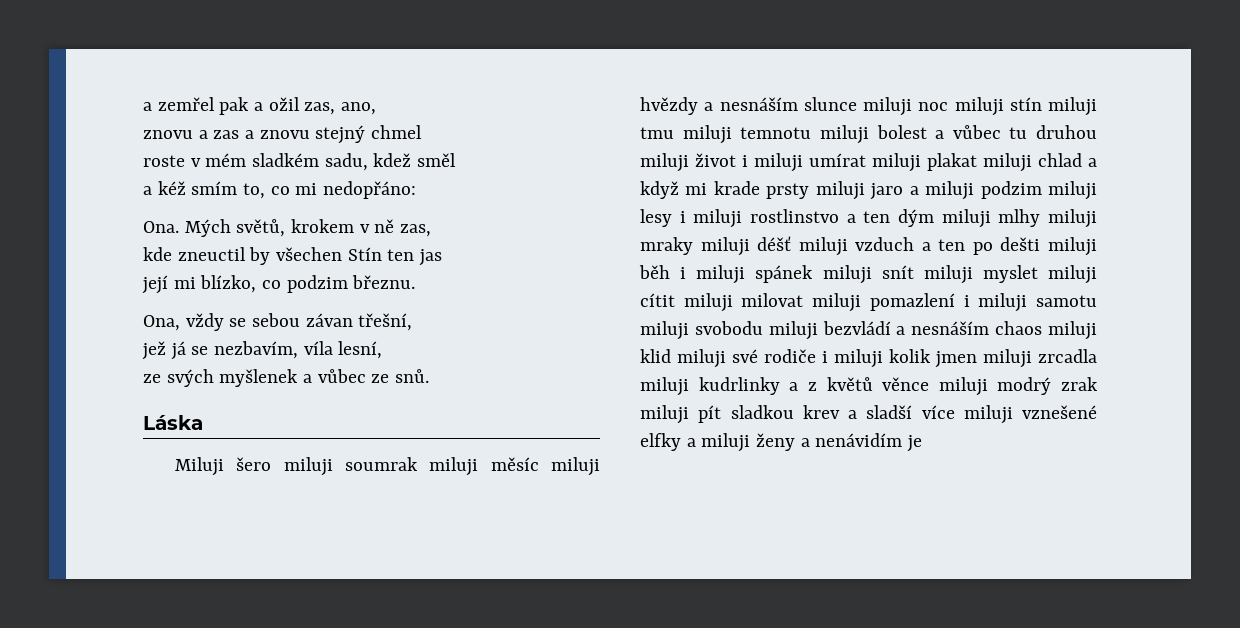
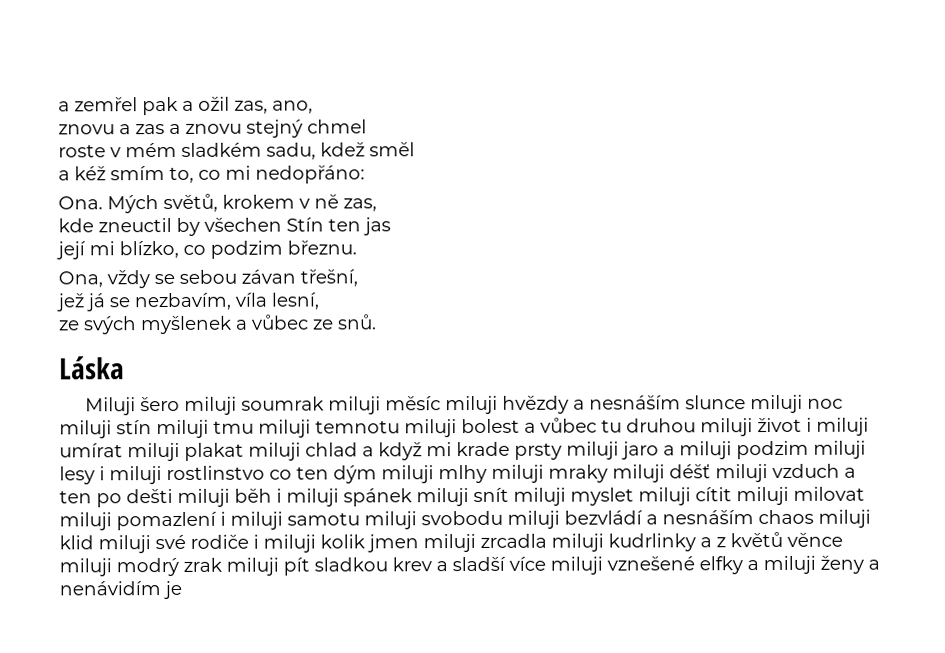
- Miluji šero miluji soumrak miluji měsíc miluji hvězdy a nesnáším slunce miluji noc miluji stín miluji tmu miluji temnotu miluji bolest a vůbec tu druhou miluji život i miluji umírat miluji plakat miluji chlad a když mi krade prsty miluji jaro a miluji podzim miluji lesy i miluji rostlinstvo a ten dým miluji mlhy miluji mraky miluji déšť miluji vzduch a ten po dešti miluji běh i miluji spánek miluji snít miluji myslet miluji cítit miluji milovat miluji pomazlení i miluji samotu miluji svobodu miluji bezvládí a nesnáším chaos miluji klid miluji své rodiče i miluji kolik jmen miluji zrcadla miluji kudrlinky a z květů věnce miluji modrý zrak miluji pít sladkou krev a sladší více miluji vznešené elfky a miluji ženy a nenávidím je
+ Miluji šero miluji soumrak miluji měsíc miluji hvězdy a nesnáším slunce miluji noc miluji stín miluji tmu miluji temnotu miluji bolest a vůbec tu druhou miluji život i miluji umírat miluji plakat miluji chlad a když mi krade prsty miluji jaro a miluji podzim miluji lesy i miluji rostlinstvo co ten dým miluji mlhy miluji mraky miluji déšť miluji vzduch a ten po dešti miluji běh i miluji spánek miluji snít miluji myslet miluji cítit miluji milovat miluji pomazlení i miluji samotu miluji svobodu miluji bezvládí a nesnáším chaos miluji klid miluji své rodiče i miluji kolik jmen miluji zrcadla miluji kudrlinky a z květů věnce miluji modrý zrak miluji pít sladkou krev a sladší více miluji vznešené elfky a miluji ženy a nenávidím je

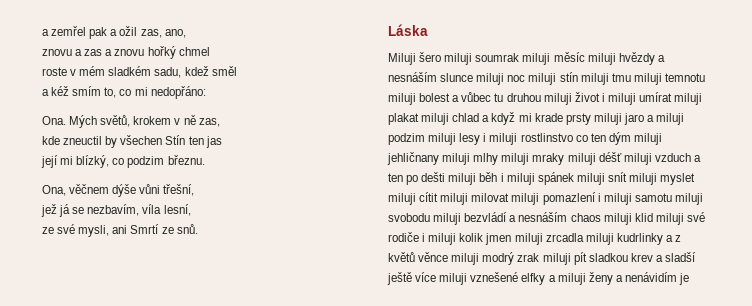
- znovu a zas a znovu stejný chmel
+ znovu a zas a znovu hořký chmel
- její mi blízko, co podzim březnu.
+ její mi blízký, co podzim březnu.
- Ona, vždy se sebou závan třešní,
+ Ona, věčnem dýše vůni třešní,
- ze svých myšlenek a vůbec ze snů.
+ ze své mysli, ani Smrtí ze snů.
- Miluji šero miluji soumrak miluji měsíc miluji hvězdy a nesnáším slunce miluji noc miluji stín miluji tmu miluji temnotu miluji bolest a vůbec tu druhou miluji život i miluji umírat miluji plakat miluji chlad a když mi krade prsty miluji jaro a miluji podzim miluji lesy i miluji rostlinstvo co ten dým miluji mlhy miluji mraky miluji déšť miluji vzduch a ten po dešti miluji běh i miluji spánek miluji snít miluji myslet miluji cítit miluji milovat miluji pomazlení i miluji samotu miluji svobodu miluji bezvládí a nesnáším chaos miluji klid miluji své rodiče i miluji kolik jmen miluji zrcadla miluji kudrlinky a z květů věnce miluji modrý zrak miluji pít sladkou krev a sladší více miluji vznešené elfky a miluji ženy a nenávidím je
+ Miluji šero miluji soumrak miluji měsíc miluji hvězdy a nesnáším slunce miluji noc miluji stín miluji tmu miluji temnotu miluji bolest a vůbec tu druhou miluji život i miluji umírat miluji plakat miluji chlad a když mi krade prsty miluji jaro a miluji podzim miluji lesy i miluji rostlinstvo co ten dým miluji jehličnany miluji mlhy miluji mraky miluji déšť miluji vzduch a ten po dešti miluji běh i miluji spánek miluji snít miluji myslet miluji cítit miluji milovat miluji pomazlení i miluji samotu miluji svobodu miluji bezvládí a nesnáším chaos miluji klid miluji své rodiče i miluji kolik jmen miluji zrcadla miluji kudrlinky a z květů věnce miluji modrý zrak miluji pít sladkou krev a sladší ještě více miluji vznešené elfky a miluji ženy a nenávidím je

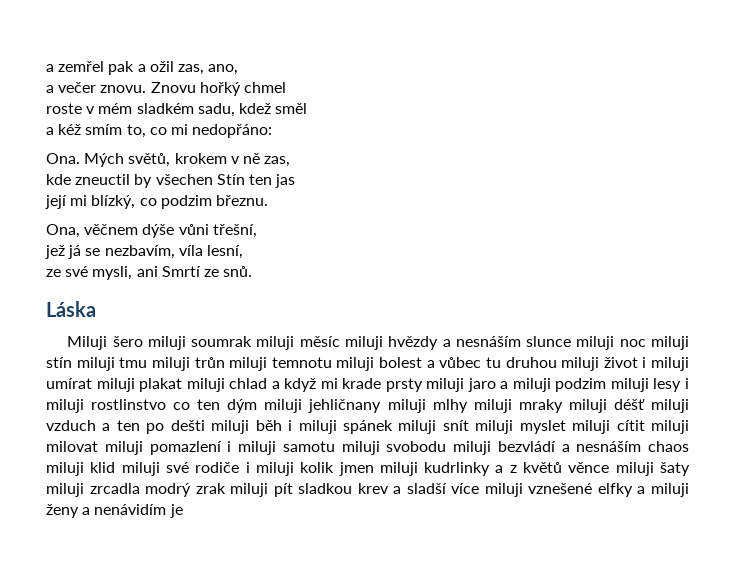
- znovu a zas a znovu hořký chmel
+ a večer znovu. Znovu hořký chmel
- Miluji šero miluji soumrak miluji měsíc miluji hvězdy a nesnáším slunce miluji noc miluji stín miluji tmu miluji temnotu miluji bolest a vůbec tu druhou miluji život i miluji umírat miluji plakat miluji chlad a když mi krade prsty miluji jaro a miluji podzim miluji lesy i miluji rostlinstvo co ten dým miluji jehličnany miluji mlhy miluji mraky miluji déšť miluji vzduch a ten po dešti miluji běh i miluji spánek miluji snít miluji myslet miluji cítit miluji milovat miluji pomazlení i miluji samotu miluji svobodu miluji bezvládí a nesnáším chaos miluji klid miluji své rodiče i miluji kolik jmen miluji zrcadla miluji kudrlinky a z květů věnce miluji modrý zrak miluji pít sladkou krev a sladší ještě více miluji vznešené elfky a miluji ženy a nenávidím je
+ Miluji šero miluji soumrak miluji měsíc miluji hvězdy a nesnáším slunce miluji noc miluji stín miluji tmu miluji trůn miluji temnotu miluji bolest a vůbec tu druhou miluji život i miluji umírat miluji plakat miluji chlad a když mi krade prsty miluji jaro a miluji podzim miluji lesy i miluji rostlinstvo co ten dým miluji jehličnany miluji mlhy miluji mraky miluji déšť miluji vzduch a ten po dešti miluji běh i miluji spánek miluji snít miluji myslet miluji cítit miluji milovat miluji pomazlení i miluji samotu miluji svobodu miluji bezvládí a nesnáším chaos miluji klid miluji své rodiče i miluji kolik jmen miluji kudrlinky a z květů věnce miluji šaty miluji zrcadla modrý zrak miluji pít sladkou krev a sladší více miluji vznešené elfky a miluji ženy a nenávidím je

